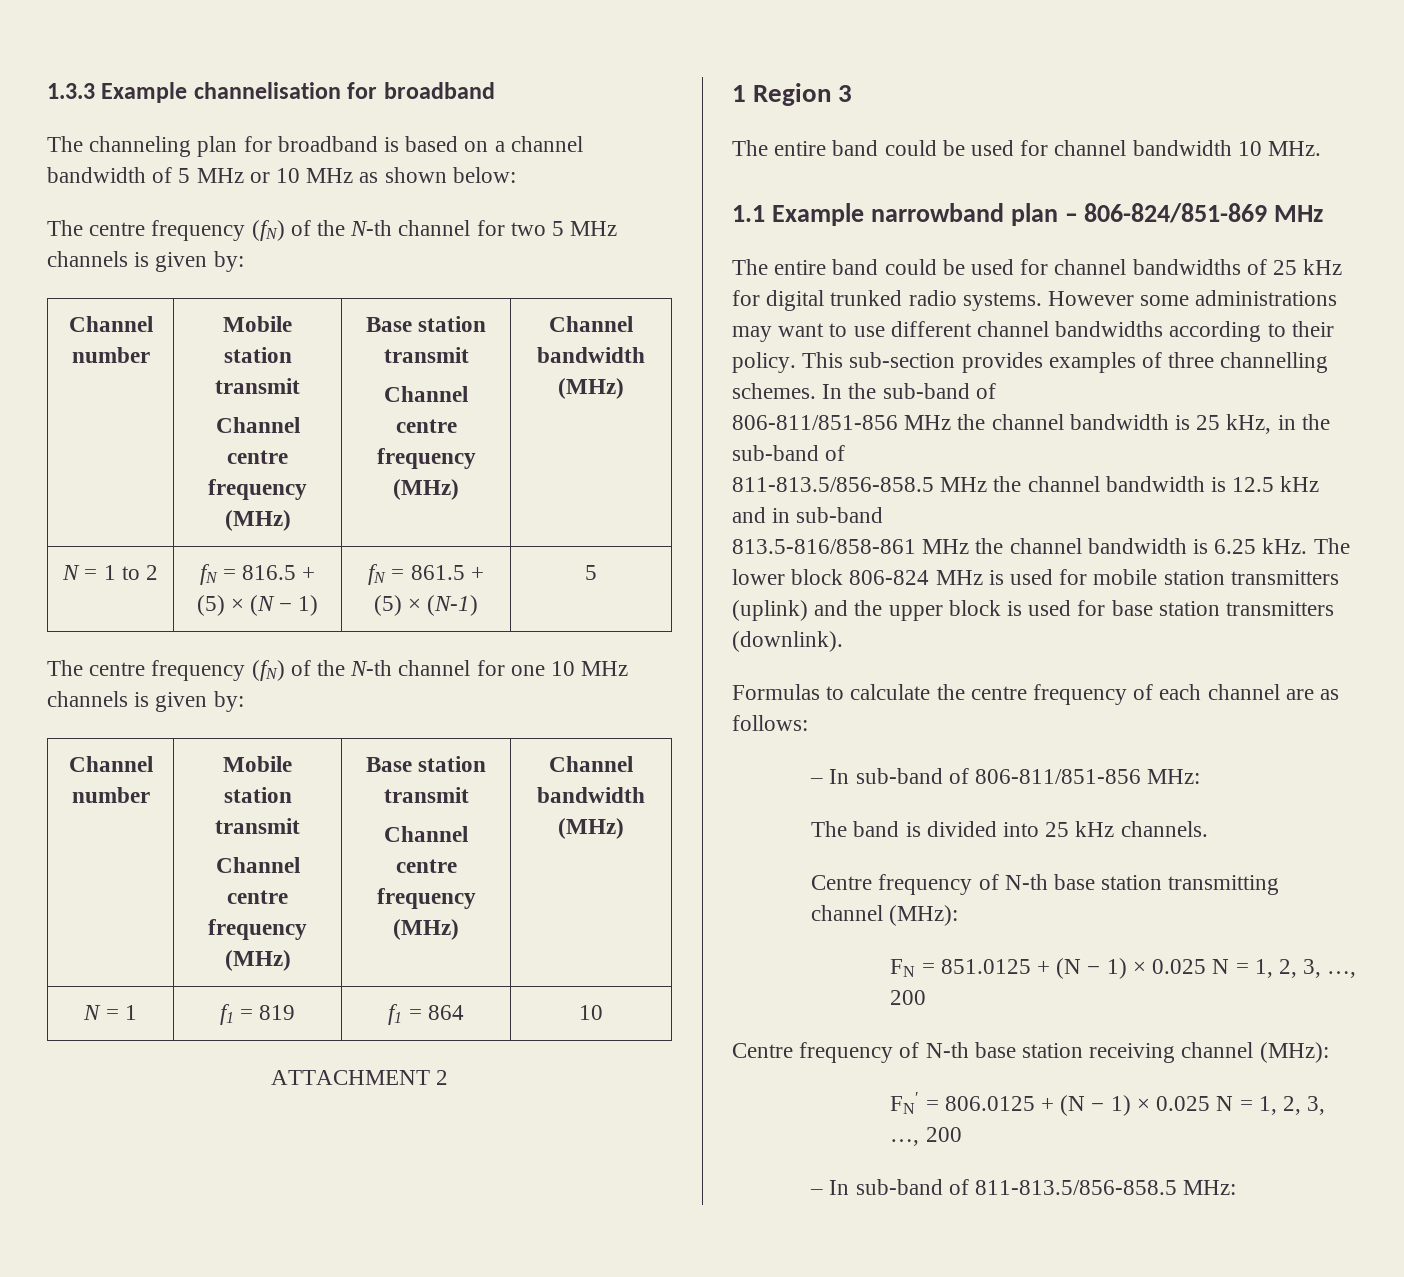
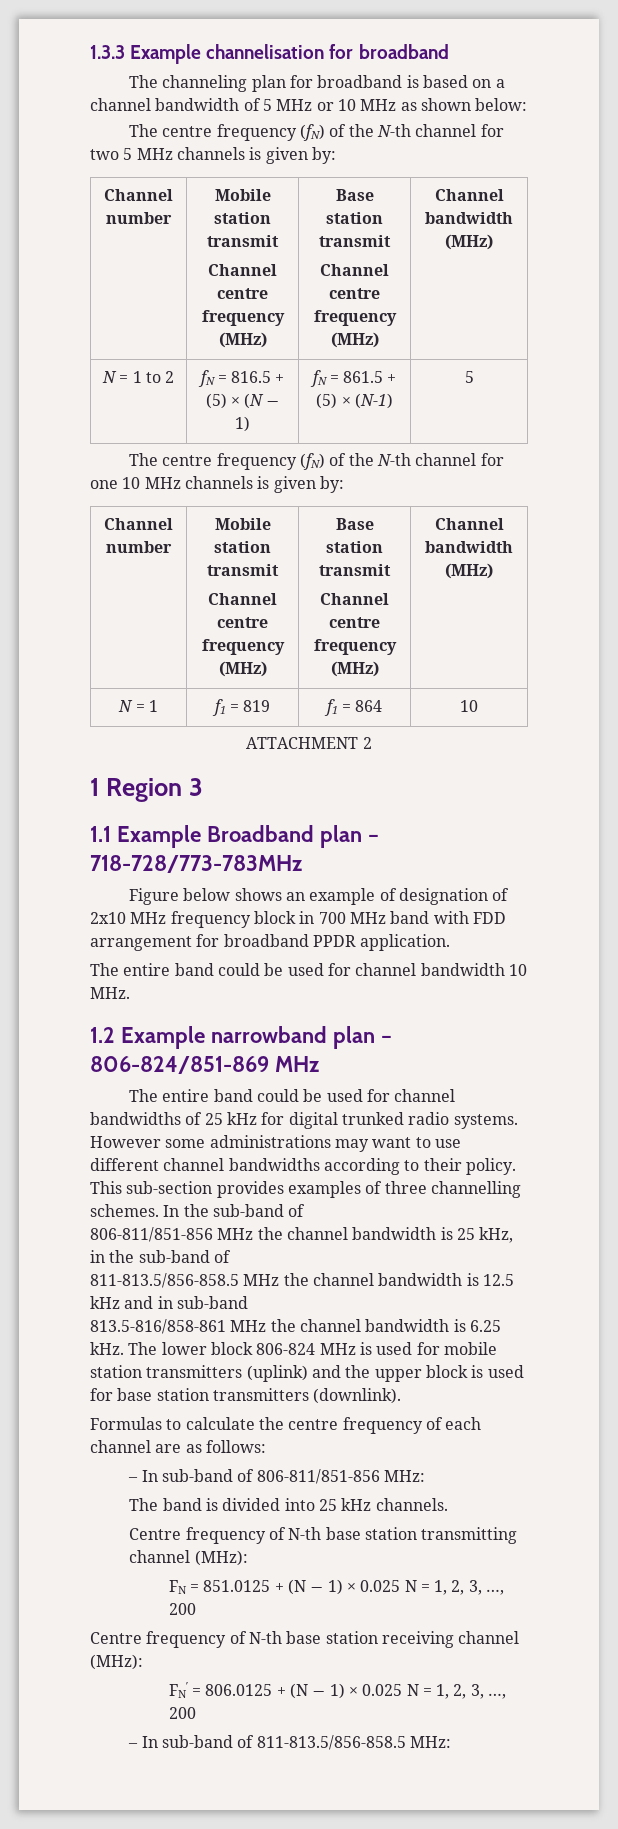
+ 1.1 Example Broadband plan – 718-728/773-783MHz
+ Figure below shows an example of designation of 2x10 MHz frequency block in 700 MHz band with FDD arrangement for broadband PPDR application.
- 1.1 Example narrowband plan – 806-824/851-869 MHz
+ 1.2 Example narrowband plan – 806-824/851-869 MHz

